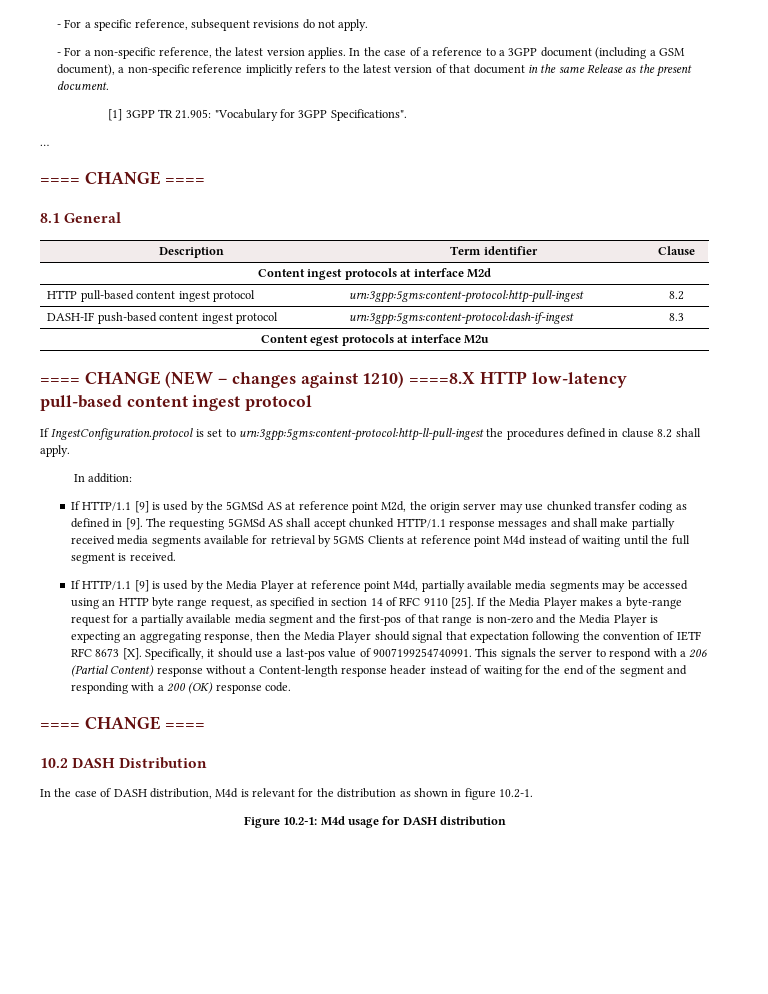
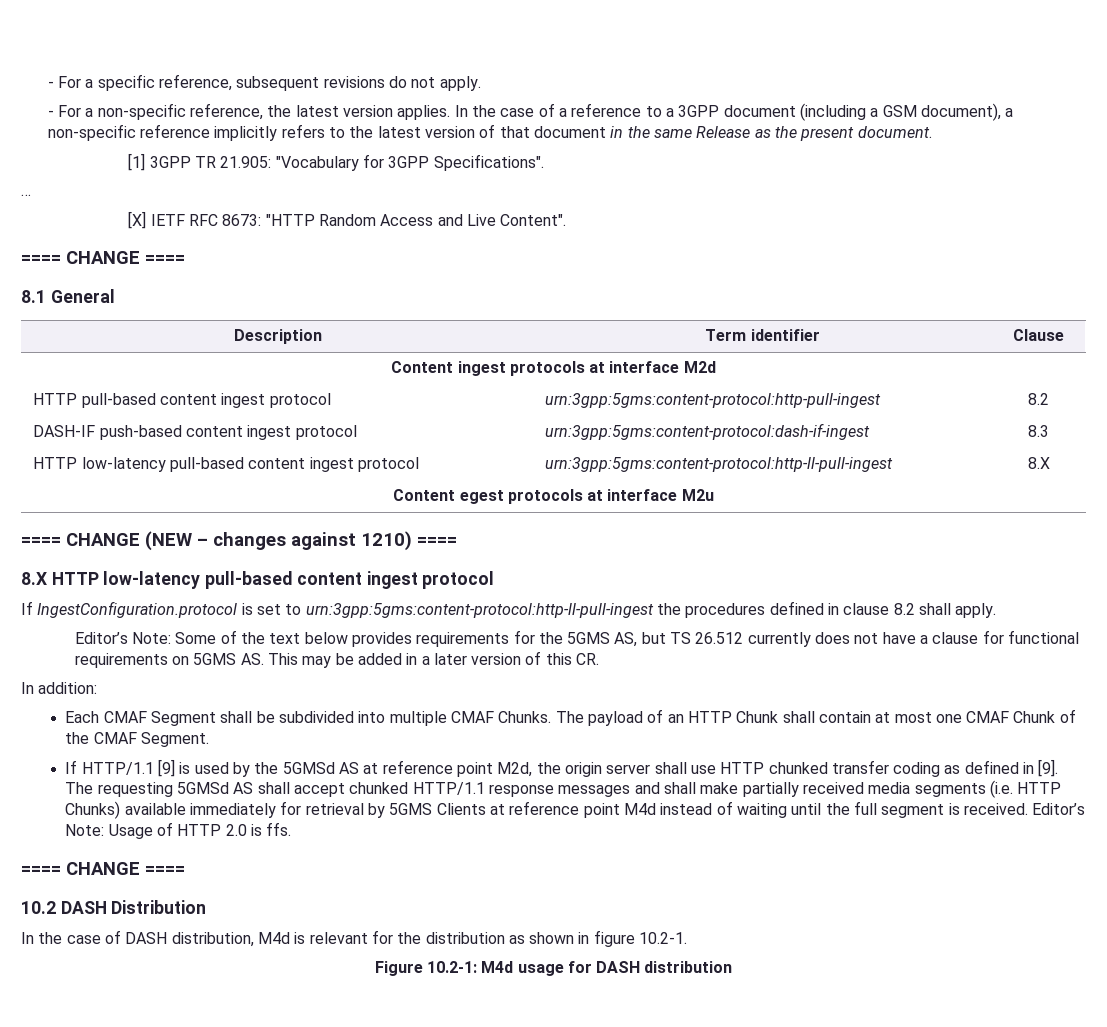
+ [X] IETF RFC 8673: "HTTP Random Access and Live Content".
+ HTTP low-latency pull-based content ingest protocol | urn:3gpp:5gms:content-protocol:http-ll-pull-ingest | 8.X
- ==== CHANGE (NEW – changes against 1210) ====8.X HTTP low-latency pull-based content ingest protocol
+ ==== CHANGE (NEW – changes against 1210) ====
+ 8.X HTTP low-latency pull-based content ingest protocol
+ Editor’s Note: Some of the text below provides requirements for the 5GMS AS, but TS 26.512 currently does not have a clause for functional requirements on 5GMS AS. This may be added in a later version of this CR.
  In addition:
+ Each CMAF Segment shall be subdivided into multiple CMAF Chunks. The payload of an HTTP Chunk shall contain at most one CMAF Chunk of the CMAF Segment.
- If HTTP/1.1 [9] is used by the 5GMSd AS at reference point M2d, the origin server may use chunked transfer coding as defined in [9].
+ If HTTP/1.1 [9] is used by the 5GMSd AS at reference point M2d, the origin server shall use HTTP chunked transfer coding as defined in [9].
- The requesting 5GMSd AS shall accept chunked HTTP/1.1 response messages and shall make partially received media segments available for retrieval by 5GMS Clients at reference point M4d instead of waiting until the full segment is received.
- If HTTP/1.1 [9] is used by the Media Player at reference point M4d, partially available media segments may be accessed using an HTTP byte range request, as specified in section 14 of RFC 9110 [25]. If the Media Player makes a byte-range request for a partially available media segment and the first-pos of that range is non-zero and the Media Player is expecting an aggregating response, then the Media Player should signal that expectation following the convention of IETF RFC 8673 [X]. Specifically, it should use a last-pos value of 9007199254740991. This signals the server to respond with a 206 (Partial Content) response without a Content-length response header instead of waiting for the end of the segment and responding with a 200 (OK) response code.
+ The requesting 5GMSd AS shall accept chunked HTTP/1.1 response messages and shall make partially received media segments (i.e. HTTP Chunks) available immediately for retrieval by 5GMS Clients at reference point M4d instead of waiting until the full segment is received. Editor’s Note: Usage of HTTP 2.0 is ffs.

